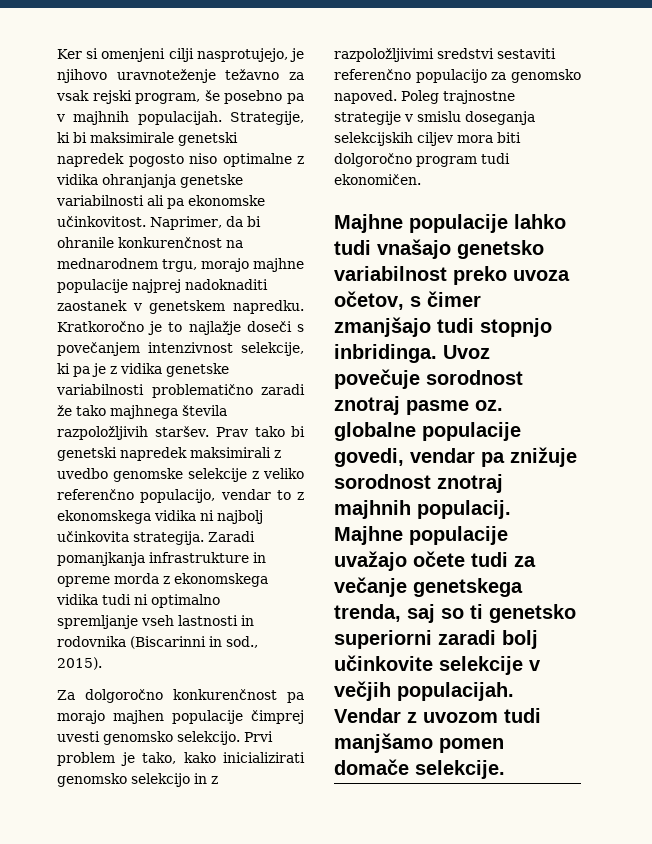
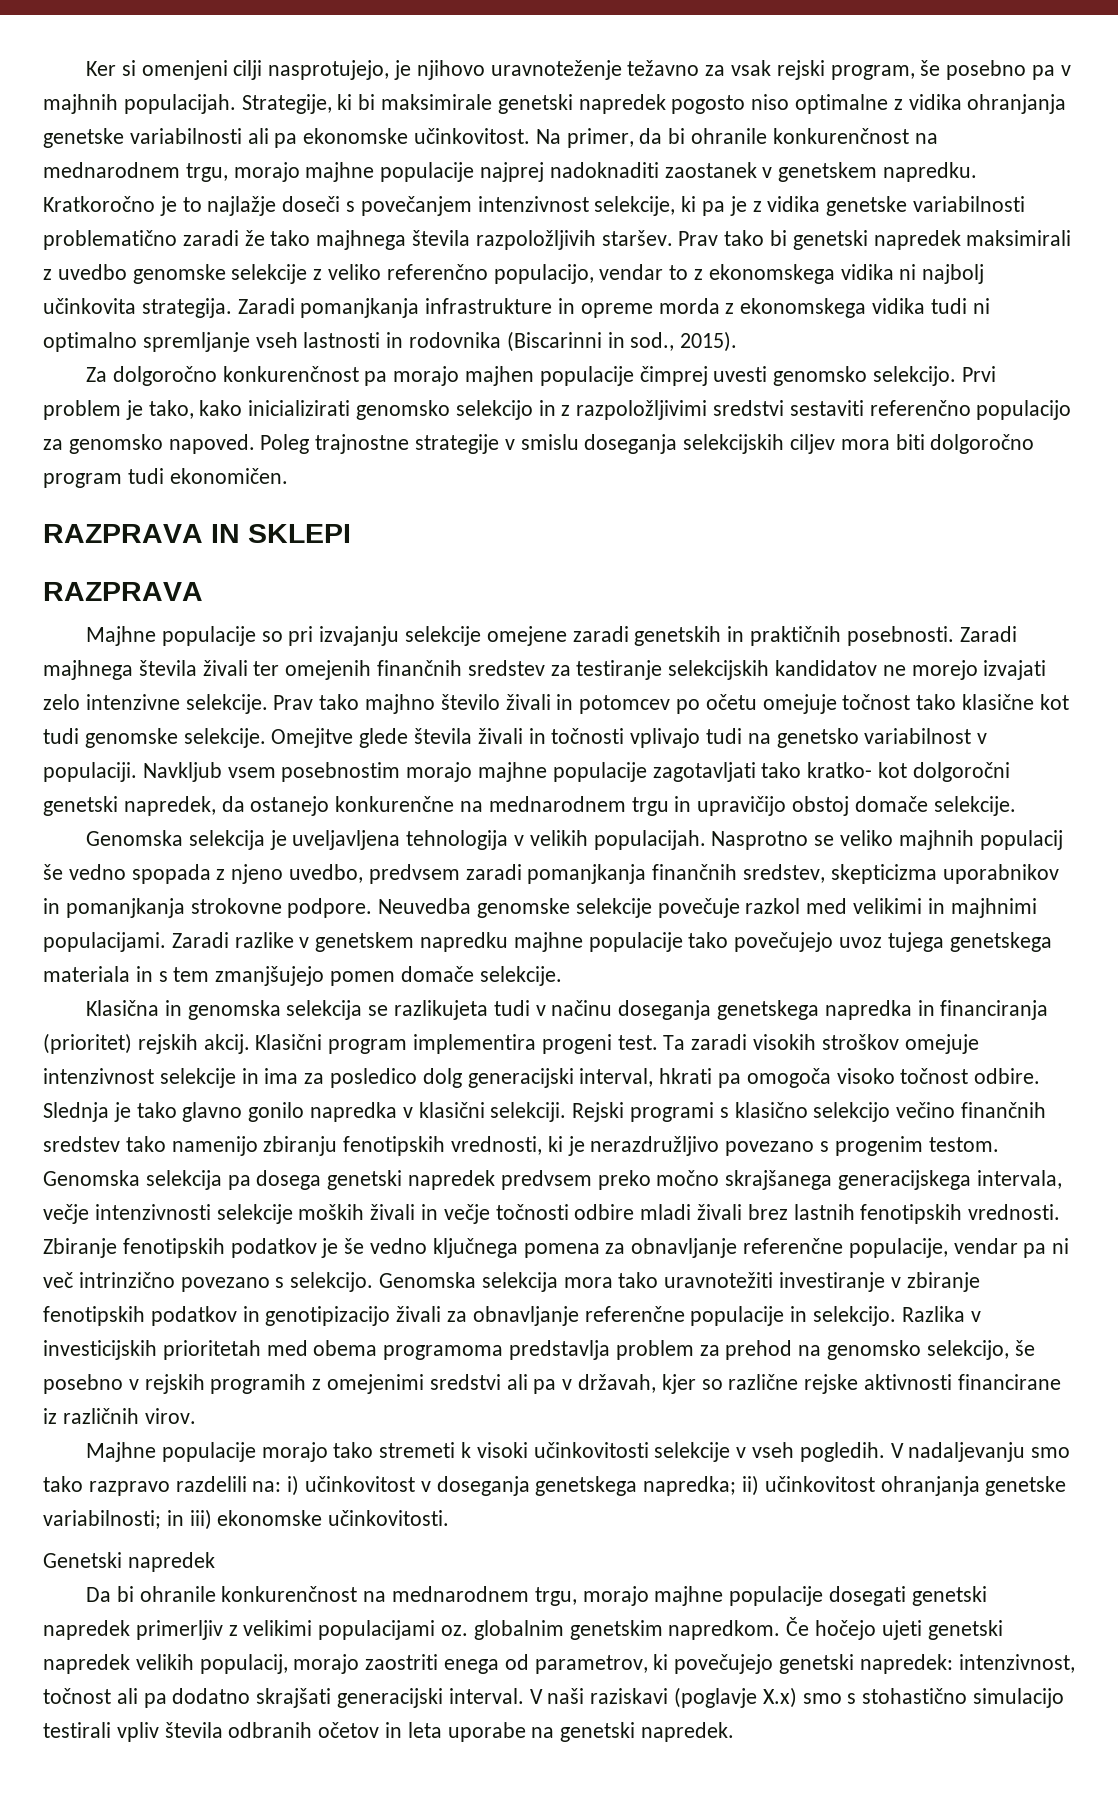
- Naprimer, da bi ohranile konkurenčnost na mednarodnem trgu, morajo majhne populacije najprej nadoknaditi zaostanek v genetskem napredku.
+ Na primer, da bi ohranile konkurenčnost na mednarodnem trgu, morajo majhne populacije najprej nadoknaditi zaostanek v genetskem napredku.
- Majhne populacije lahko tudi vnašajo genetsko variabilnost preko uvoza očetov, s čimer zmanjšajo tudi stopnjo inbridinga. Uvoz povečuje sorodnost znotraj pasme oz. globalne populacije govedi, vendar pa znižuje sorodnost znotraj majhnih populacij. Majhne populacije uvažajo očete tudi za večanje genetskega trenda, saj so ti genetsko superiorni zaradi bolj učinkovite selekcije v večjih populacijah. Vendar z uvozom tudi manjšamo pomen domače selekcije.
+ RAZPRAVA IN SKLEPI
+ RAZPRAVA
+ Majhne populacije so pri izvajanju selekcije omejene zaradi genetskih in praktičnih posebnosti. Zaradi majhnega števila živali ter omejenih finančnih sredstev za testiranje selekcijskih kandidatov ne morejo izvajati zelo intenzivne selekcije. Prav tako majhno število živali in potomcev po očetu omejuje točnost tako klasične kot tudi genomske selekcije. Omejitve glede števila živali in točnosti vplivajo tudi na genetsko variabilnost v populaciji. Navkljub vsem posebnostim morajo majhne populacije zagotavljati tako kratko- kot dolgoročni genetski napredek, da ostanejo konkurenčne na mednarodnem trgu in upravičijo obstoj domače selekcije.
+ Genomska selekcija je uveljavljena tehnologija v velikih populacijah. Nasprotno se veliko majhnih populacij še vedno spopada z njeno uvedbo, predvsem zaradi pomanjkanja finančnih sredstev, skepticizma uporabnikov in pomanjkanja strokovne podpore. Neuvedba genomske selekcije povečuje razkol med velikimi in majhnimi populacijami. Zaradi razlike v genetskem napredku majhne populacije tako povečujejo uvoz tujega genetskega materiala in s tem zmanjšujejo pomen domače selekcije.
+ Klasična in genomska selekcija se razlikujeta tudi v načinu doseganja genetskega napredka in financiranja (prioritet) rejskih akcij. Klasični program implementira progeni test. Ta zaradi visokih stroškov omejuje intenzivnost selekcije in ima za posledico dolg generacijski interval, hkrati pa omogoča visoko točnost odbire. Slednja je tako glavno gonilo napredka v klasični selekciji. Rejski programi s klasično selekcijo večino finančnih sredstev tako namenijo zbiranju fenotipskih vrednosti, ki je nerazdružljivo povezano s progenim testom. Genomska selekcija pa dosega genetski napredek predvsem preko močno skrajšanega generacijskega intervala, večje intenzivnosti selekcije moških živali in večje točnosti odbire mladi živali brez lastnih fenotipskih vrednosti. Zbiranje fenotipskih podatkov je še vedno ključnega pomena za obnavljanje referenčne populacije, vendar pa ni več intrinzično povezano s selekcijo. Genomska selekcija mora tako uravnotežiti investiranje v zbiranje fenotipskih podatkov in genotipizacijo živali za obnavljanje referenčne populacije in selekcijo. Razlika v investicijskih prioritetah med obema programoma predstavlja problem za prehod na genomsko selekcijo, še posebno v rejskih programih z omejenimi sredstvi ali pa v državah, kjer so različne rejske aktivnosti financirane iz različnih virov.
+ Majhne populacije morajo tako stremeti k visoki učinkovitosti selekcije v vseh pogledih. V nadaljevanju smo tako razpravo razdelili na: i) učinkovitost v doseganja genetskega napredka; ii) učinkovitost ohranjanja genetske variabilnosti; in iii) ekonomske učinkovitosti.
+ Genetski napredek
+ Da bi ohranile konkurenčnost na mednarodnem trgu, morajo majhne populacije dosegati genetski napredek primerljiv z velikimi populacijami oz. globalnim genetskim napredkom. Če hočejo ujeti genetski napredek velikih populacij, morajo zaostriti enega od parametrov, ki povečujejo genetski napredek: intenzivnost, točnost ali pa dodatno skrajšati generacijski interval. V naši raziskavi (poglavje X.x) smo s stohastično simulacijo testirali vpliv števila odbranih očetov in leta uporabe na genetski napredek.

